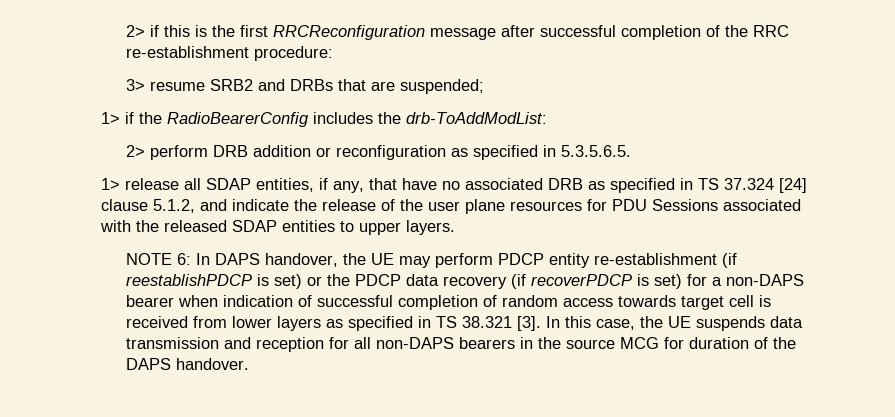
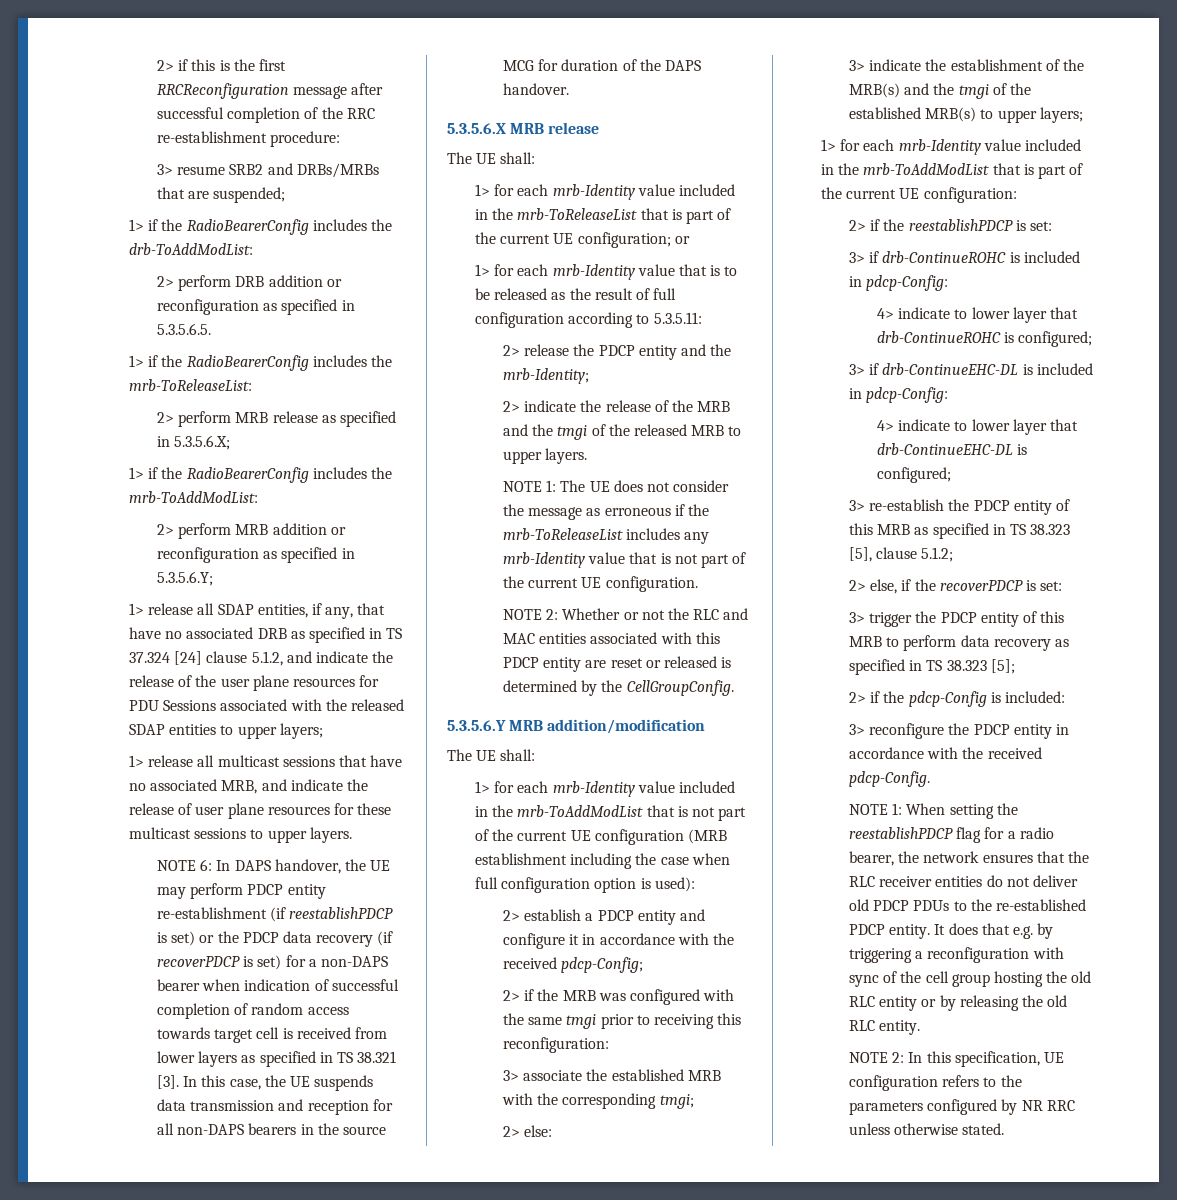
- 3> resume SRB2 and DRBs that are suspended;
+ 3> resume SRB2 and DRBs/MRBs that are suspended;
+ 1> if the RadioBearerConfig includes the mrb-ToReleaseList:
+ 2> perform MRB release as specified in 5.3.5.6.X;
+ 1> if the RadioBearerConfig includes the mrb-ToAddModList:
+ 2> perform MRB addition or reconfiguration as specified in 5.3.5.6.Y;
- 1> release all SDAP entities, if any, that have no associated DRB as specified in TS 37.324 [24] clause 5.1.2, and indicate the release of the user plane resources for PDU Sessions associated with the released SDAP entities to upper layers.
+ 1> release all SDAP entities, if any, that have no associated DRB as specified in TS 37.324 [24] clause 5.1.2, and indicate the release of the user plane resources for PDU Sessions associated with the released SDAP entities to upper layers;
+ 1> release all multicast sessions that have no associated MRB, and indicate the release of user plane resources for these multicast sessions to upper layers.
+ 5.3.5.6.X MRB release
+ The UE shall:
+ 1> for each mrb-Identity value included in the mrb-ToReleaseList that is part of the current UE configuration; or
+ 1> for each mrb-Identity value that is to be released as the result of full configuration according to 5.3.5.11:
+ 2> release the PDCP entity and the mrb-Identity;
+ 2> indicate the release of the MRB and the tmgi of the released MRB to upper layers.
+ NOTE 1: The UE does not consider the message as erroneous if the mrb-ToReleaseList includes any mrb-Identity value that is not part of the current UE configuration.
+ NOTE 2: Whether or not the RLC and MAC entities associated with this PDCP entity are reset or released is determined by the CellGroupConfig.
+ 5.3.5.6.Y MRB addition/modification
+ The UE shall:
+ 1> for each mrb-Identity value included in the mrb-ToAddModList that is not part of the current UE configuration (MRB establishment including the case when full configuration option is used):
+ 2> establish a PDCP entity and configure it in accordance with the received pdcp-Config;
+ 2> if the MRB was configured with the same tmgi prior to receiving this reconfiguration:
+ 3> associate the established MRB with the corresponding tmgi;
+ 2> else:
+ 3> indicate the establishment of the MRB(s) and the tmgi of the established MRB(s) to upper layers;
+ 1> for each mrb-Identity value included in the mrb-ToAddModList that is part of the current UE configuration:
+ 2> if the reestablishPDCP is set:
+ 3> if drb-ContinueROHC is included in pdcp-Config:
+ 4> indicate to lower layer that drb-ContinueROHC is configured;
+ 3> if drb-ContinueEHC-DL is included in pdcp-Config:
+ 4> indicate to lower layer that drb-ContinueEHC-DL is configured;
+ 3> re-establish the PDCP entity of this MRB as specified in TS 38.323 [5], clause 5.1.2;
+ 2> else, if the recoverPDCP is set:
+ 3> trigger the PDCP entity of this MRB to perform data recovery as specified in TS 38.323 [5];
+ 2> if the pdcp-Config is included:
+ 3> reconfigure the PDCP entity in accordance with the received pdcp-Config.
+ NOTE 1: When setting the reestablishPDCP flag for a radio bearer, the network ensures that the RLC receiver entities do not deliver old PDCP PDUs to the re-established PDCP entity. It does that e.g. by triggering a reconfiguration with sync of the cell group hosting the old RLC entity or by releasing the old RLC entity.
+ NOTE 2: In this specification, UE configuration refers to the parameters configured by NR RRC unless otherwise stated.

